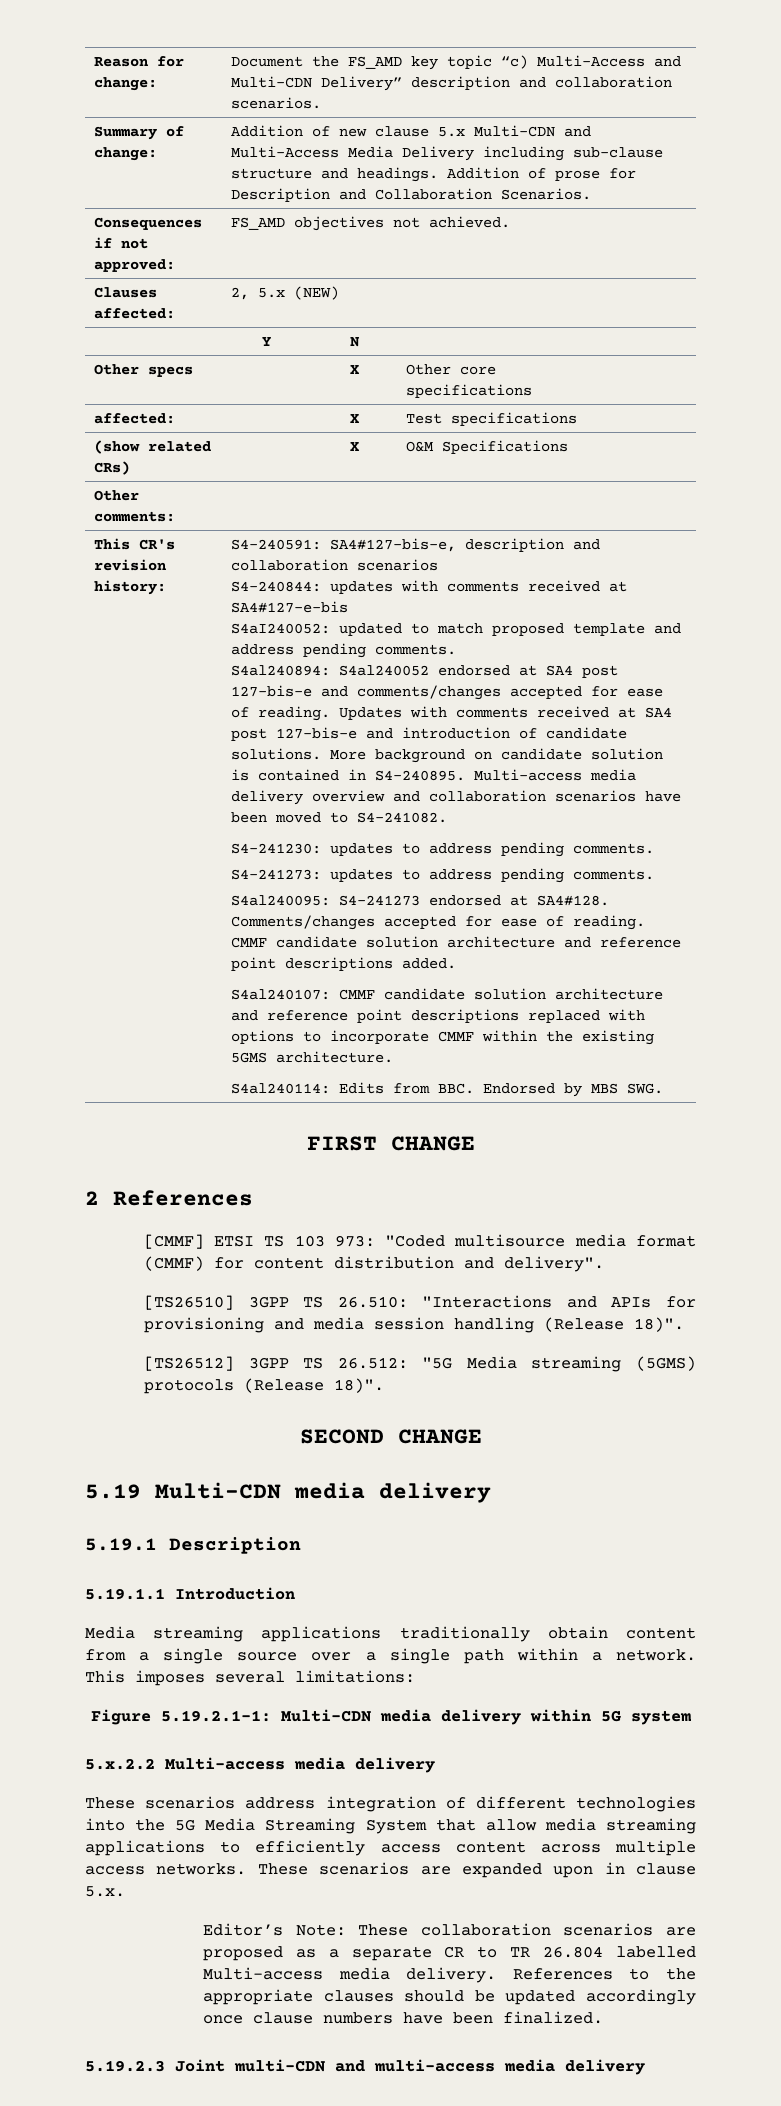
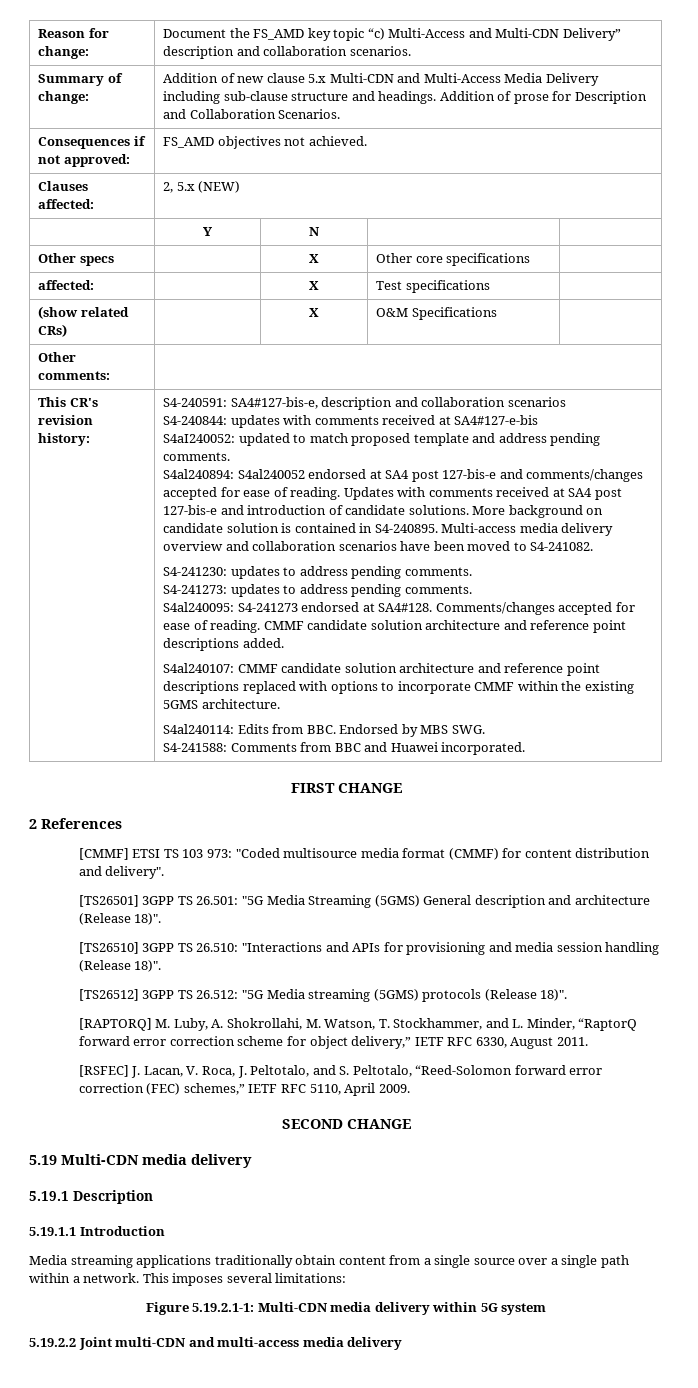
+ S4-241588: Comments from BBC and Huawei incorporated.
+ [TS26501] 3GPP TS 26.501: "5G Media Streaming (5GMS) General description and architecture (Release 18)".
+ [RAPTORQ] M. Luby, A. Shokrollahi, M. Watson, T. Stockhammer, and L. Minder, “RaptorQ forward error correction scheme for object delivery,” IETF RFC 6330, August 2011.
+ [RSFEC] J. Lacan, V. Roca, J. Peltotalo, and S. Peltotalo, “Reed-Solomon forward error correction (FEC) schemes,” IETF RFC 5110, April 2009.
- 5.x.2.2 Multi-access media delivery
- These scenarios address integration of different technologies into the 5G Media Streaming System that allow media streaming applications to efficiently access content across multiple access networks. These scenarios are expanded upon in clause 5.x.
- Editor’s Note: These collaboration scenarios are proposed as a separate CR to TR 26.804 labelled Multi-access media delivery. References to the appropriate clauses should be updated accordingly once clause numbers have been finalized.
- 5.19.2.3 Joint multi-CDN and multi-access media delivery
+ 5.19.2.2 Joint multi-CDN and multi-access media delivery

